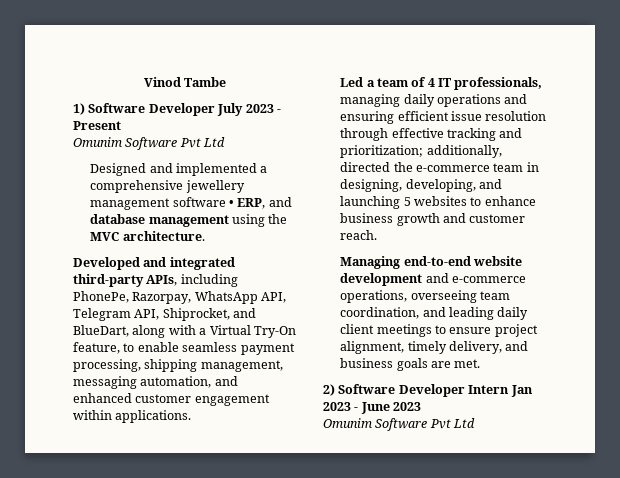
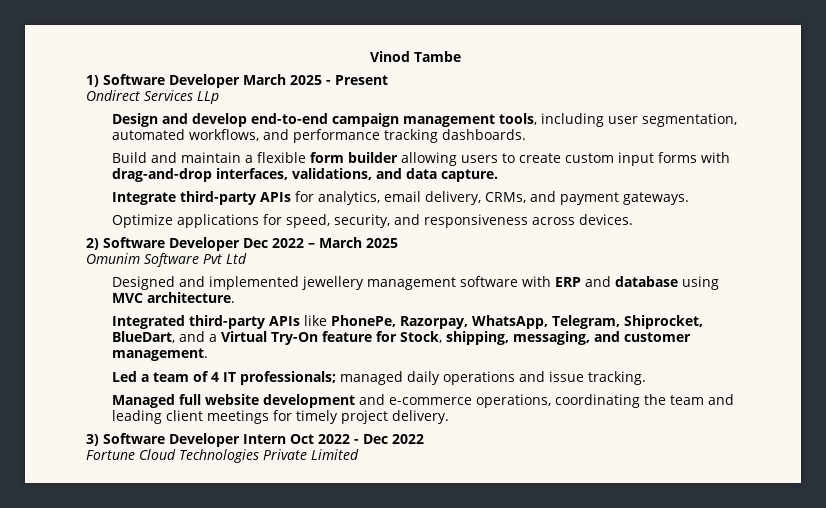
- 1) Software Developer July 2023 - Present
+ 1) Software Developer March 2025 - Present
+ Ondirect Services LLp
+ Design and develop end-to-end campaign management tools, including user segmentation, automated workflows, and performance tracking dashboards.
+ Build and maintain a flexible form builder allowing users to create custom input forms with drag-and-drop interfaces, validations, and data capture.
+ Integrate third-party APIs for analytics, email delivery, CRMs, and payment gateways.
+ Optimize applications for speed, security, and responsiveness across devices.
+ 2) Software Developer Dec 2022 – March 2025
- Designed and implemented a comprehensive jewellery management software • ERP, and database management using the MVC architecture.
- Developed and integrated third-party APIs, including PhonePe, Razorpay, WhatsApp API, Telegram API, Shiprocket, and BlueDart, along with a Virtual Try-On feature, to enable seamless payment processing, shipping management, messaging automation, and enhanced customer engagement within applications.
+ Designed and implemented jewellery management software with ERP and database using MVC architecture.
+ Integrated third-party APIs like PhonePe, Razorpay, WhatsApp, Telegram, Shiprocket, BlueDart, and a Virtual Try-On feature for Stock, shipping, messaging, and customer management.
- Led a team of 4 IT professionals, managing daily operations and ensuring efficient issue resolution through effective tracking and prioritization; additionally, directed the e-commerce team in designing, developing, and launching 5 websites to enhance business growth and customer reach.
- Managing end-to-end website development and e-commerce operations, overseeing team coordination, and leading daily client meetings to ensure project alignment, timely delivery, and business goals are met.
- 2) Software Developer Intern Jan 2023 - June 2023
- Omunim Software Pvt Ltd
+ Led a team of 4 IT professionals; managed daily operations and issue tracking.
+ Managed full website development and e-commerce operations, coordinating the team and leading client meetings for timely project delivery.
+ 3) Software Developer Intern Oct 2022 - Dec 2022
+ Fortune Cloud Technologies Private Limited

